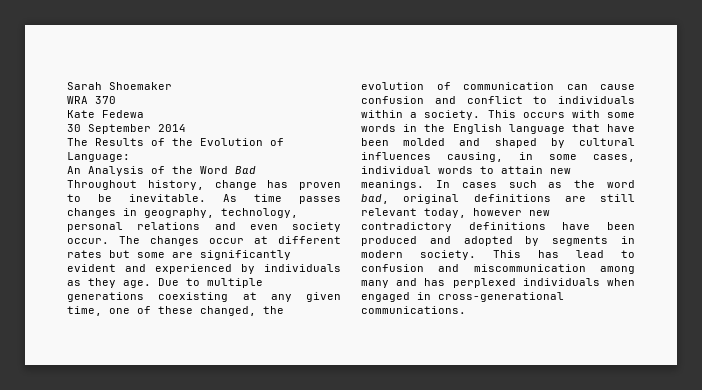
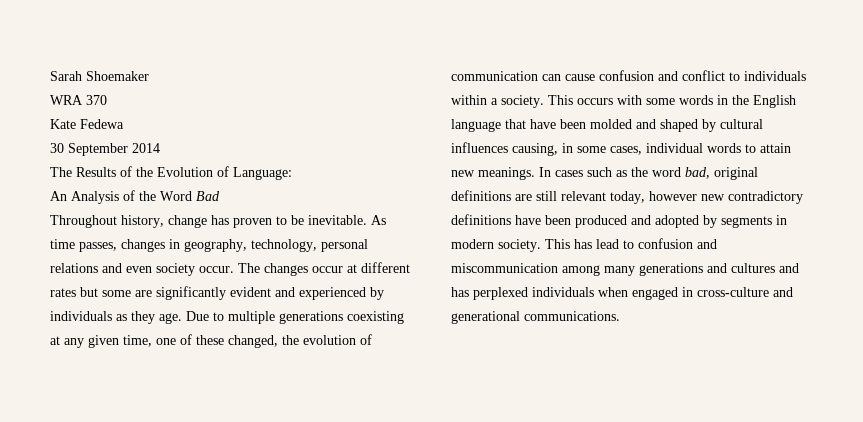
- As time passes changes in geography, technology, personal relations and even society occur.
+ As time passes, changes in geography, technology, personal relations and even society occur.
- This has lead to confusion and miscommunication among many and has perplexed individuals when engaged in cross-generational communications.
+ This has lead to confusion and miscommunication among many generations and cultures and has perplexed individuals when engaged in cross-culture and generational communications.

